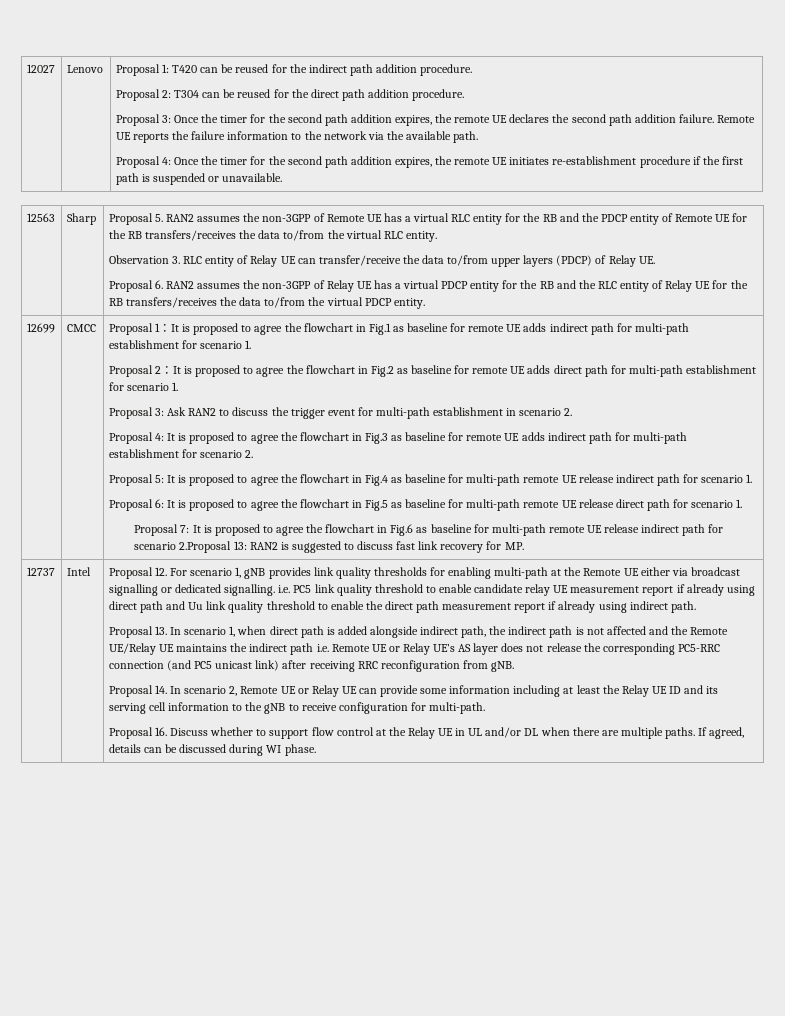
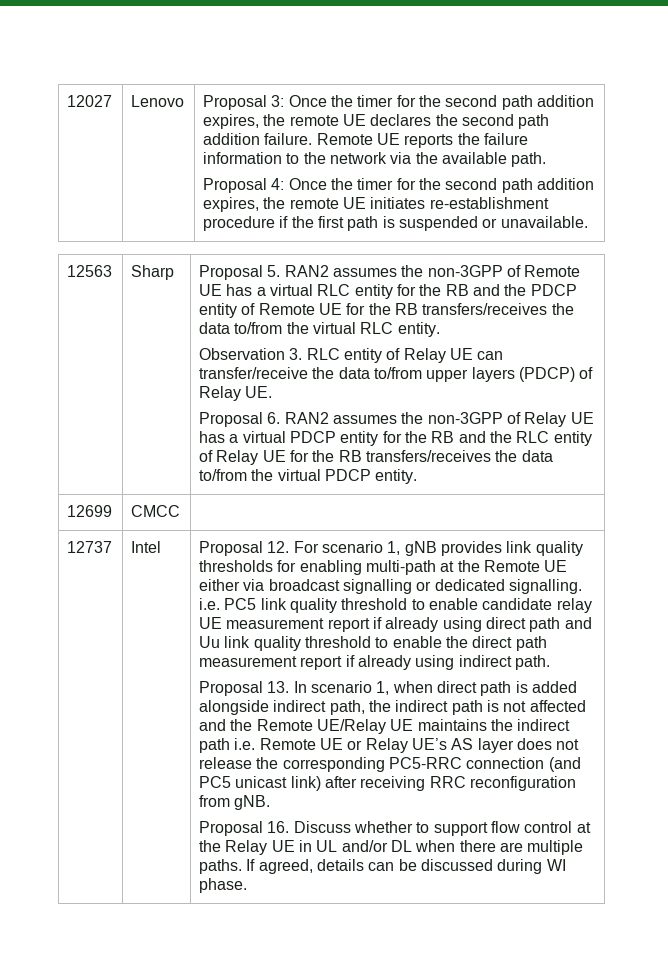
- Proposal 1: T420 can be reused for the indirect path addition procedure.
- Proposal 2: T304 can be reused for the direct path addition procedure.
- Proposal 1：It is proposed to agree the flowchart in Fig.1 as baseline for remote UE adds indirect path for multi-path establishment for scenario 1.
- Proposal 2：It is proposed to agree the flowchart in Fig.2 as baseline for remote UE adds direct path for multi-path establishment for scenario 1.
- Proposal 3: Ask RAN2 to discuss the trigger event for multi-path establishment in scenario 2.
- Proposal 4: It is proposed to agree the flowchart in Fig.3 as baseline for remote UE adds indirect path for multi-path establishment for scenario 2.
- Proposal 5: It is proposed to agree the flowchart in Fig.4 as baseline for multi-path remote UE release indirect path for scenario 1.
- Proposal 6: It is proposed to agree the flowchart in Fig.5 as baseline for multi-path remote UE release direct path for scenario 1.
- Proposal 7: It is proposed to agree the flowchart in Fig.6 as baseline for multi-path remote UE release indirect path for scenario 2.Proposal 13: RAN2 is suggested to discuss fast link recovery for MP.
- Proposal 14. In scenario 2, Remote UE or Relay UE can provide some information including at least the Relay UE ID and its serving cell information to the gNB to receive configuration for multi-path.

